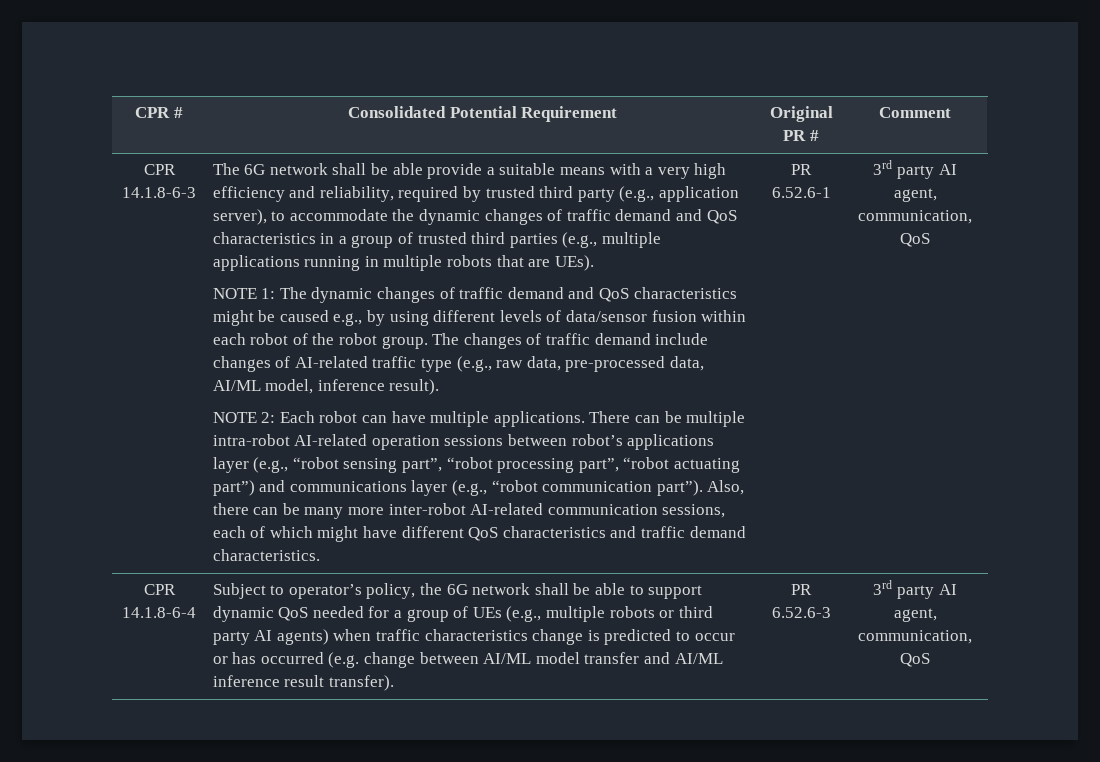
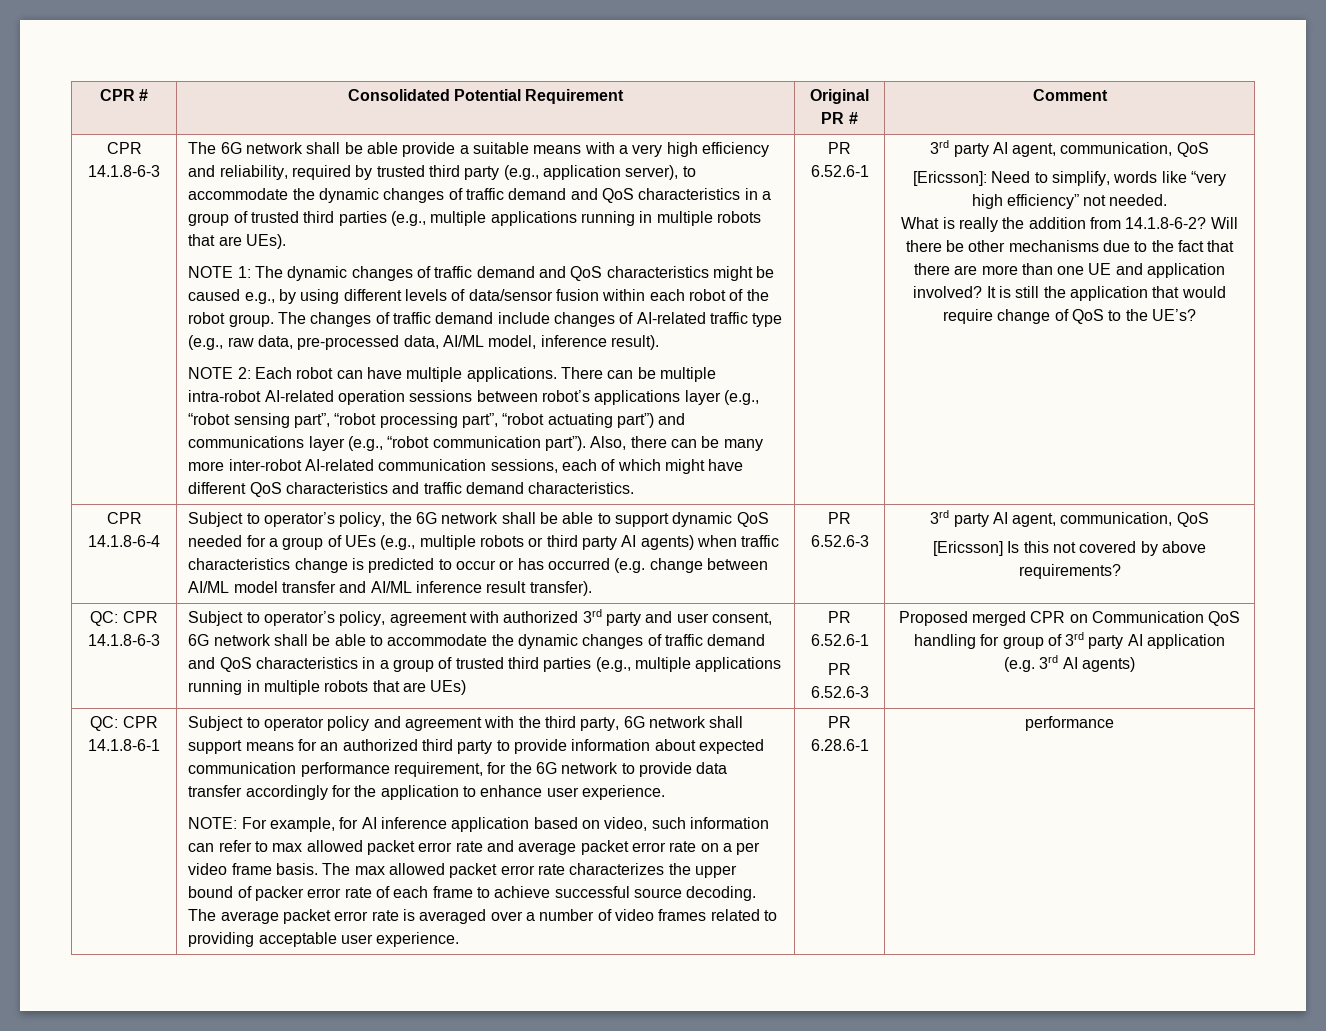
+ [Ericsson]: Need to simplify, words like “very high efficiency” not needed.
+ What is really the addition from 14.1.8-6-2? Will there be other mechanisms due to the fact that there are more than one UE and application involved? It is still the application that would require change of QoS to the UE’s?
+ [Ericsson] Is this not covered by above requirements?
+ QC: CPR 14.1.8-6-3 | Subject to operator’s policy, agreement with authorized 3rd party and user consent, 6G network shall be able to accommodate the dynamic changes of traffic demand and QoS characteristics in a group of trusted third parties (e.g., multiple applications running in multiple robots that are UEs) | PR 6.52.6-1
+ PR 6.52.6-3 | Proposed merged CPR on Communication QoS handling for group of 3rd party AI application (e.g. 3rd AI agents)
+ QC: CPR 14.1.8-6-1 | Subject to operator policy and agreement with the third party, 6G network shall support means for an authorized third party to provide information about expected communication performance requirement, for the 6G network to provide data transfer accordingly for the application to enhance user experience.
+ NOTE: For example, for AI inference application based on video, such information can refer to max allowed packet error rate and average packet error rate on a per video frame basis. The max allowed packet error rate characterizes the upper bound of packer error rate of each frame to achieve successful source decoding. The average packet error rate is averaged over a number of video frames related to providing acceptable user experience. | PR 6.28.6-1 | performance

